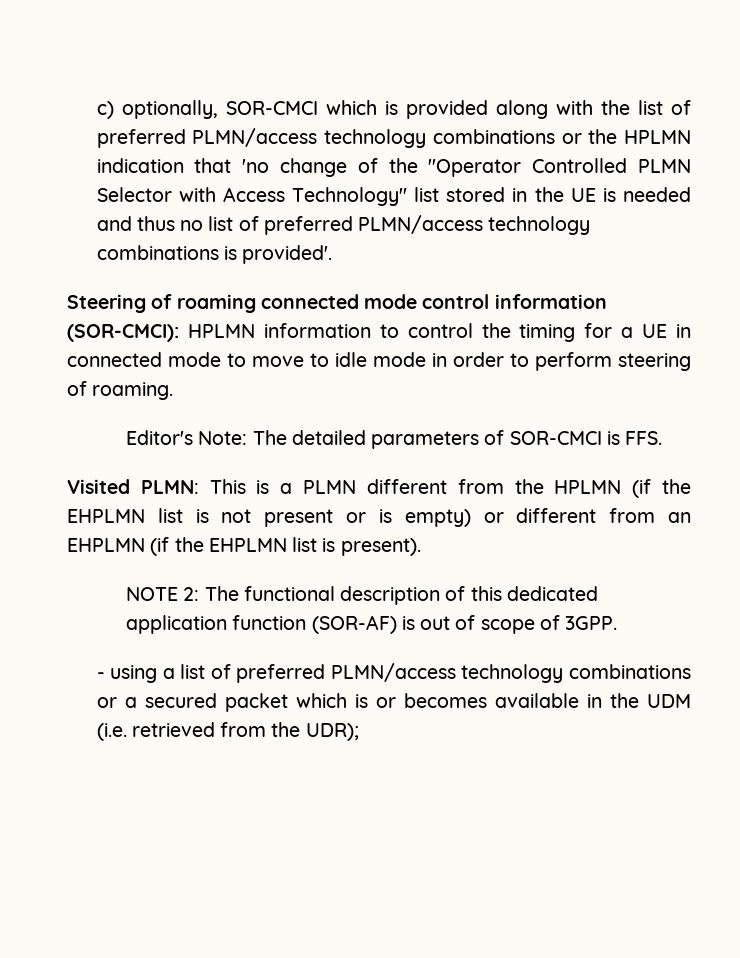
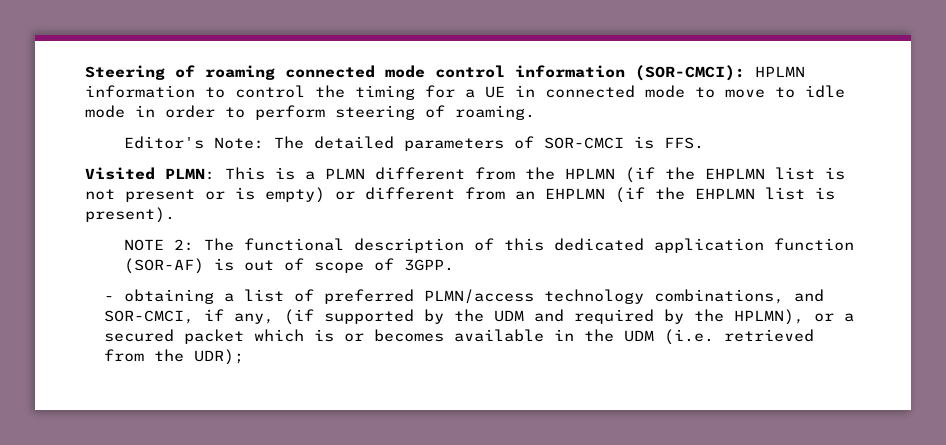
- c) optionally, SOR-CMCI which is provided along with the list of preferred PLMN/access technology combinations or the HPLMN indication that 'no change of the "Operator Controlled PLMN Selector with Access Technology" list stored in the UE is needed and thus no list of preferred PLMN/access technology combinations is provided'.
- - using a list of preferred PLMN/access technology combinations or a secured packet which is or becomes available in the UDM (i.e. retrieved from the UDR);
+ - obtaining a list of preferred PLMN/access technology combinations, and SOR-CMCI, if any, (if supported by the UDM and required by the HPLMN), or a secured packet which is or becomes available in the UDM (i.e. retrieved from the UDR);

